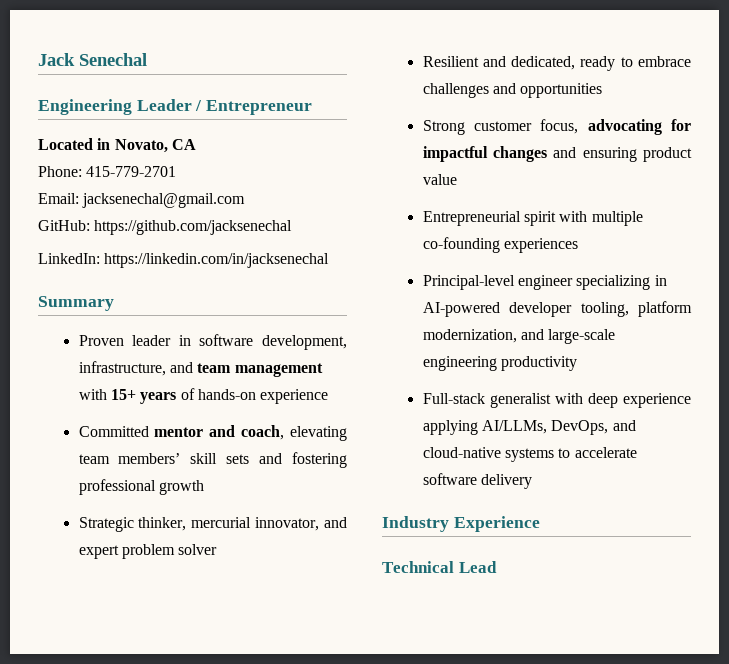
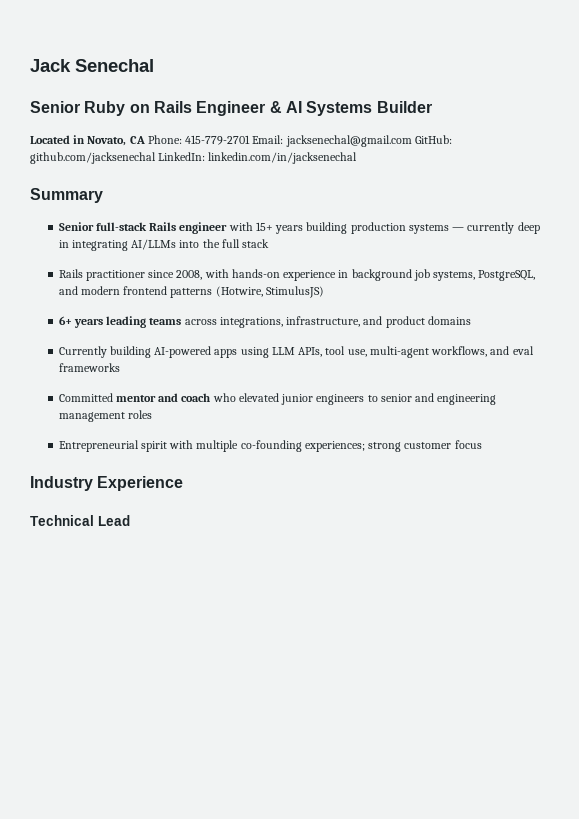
- Engineering Leader / Entrepreneur
+ Senior Ruby on Rails Engineer & AI Systems Builder
- Located in Novato, CA
- Phone: 415-779-2701
- Email: jacksenechal@gmail.com
- GitHub: https://github.com/jacksenechal
- LinkedIn: https://linkedin.com/in/jacksenechal
+ Located in Novato, CA Phone: 415-779-2701 Email: jacksenechal@gmail.com GitHub: github.com/jacksenechal LinkedIn: linkedin.com/in/jacksenechal
  Summary
- Proven leader in software development, infrastructure, and team management with 15+ years of hands-on experience
- Committed mentor and coach, elevating team members’ skill sets and fostering professional growth
- Strategic thinker, mercurial innovator, and expert problem solver
- Resilient and dedicated, ready to embrace challenges and opportunities
- Strong customer focus, advocating for impactful changes and ensuring product value
+ Senior full-stack Rails engineer with 15+ years building production systems — currently deep in integrating AI/LLMs into the full stack
+ Rails practitioner since 2008, with hands-on experience in background job systems, PostgreSQL, and modern frontend patterns (Hotwire, StimulusJS)
+ 6+ years leading teams across integrations, infrastructure, and product domains
+ Currently building AI-powered apps using LLM APIs, tool use, multi-agent workflows, and eval frameworks
+ Committed mentor and coach who elevated junior engineers to senior and engineering management roles
- Entrepreneurial spirit with multiple co-founding experiences
- Principal-level engineer specializing in AI-powered developer tooling, platform modernization, and large-scale engineering productivity
- Full-stack generalist with deep experience applying AI/LLMs, DevOps, and cloud-native systems to accelerate software delivery
+ Entrepreneurial spirit with multiple co-founding experiences; strong customer focus

